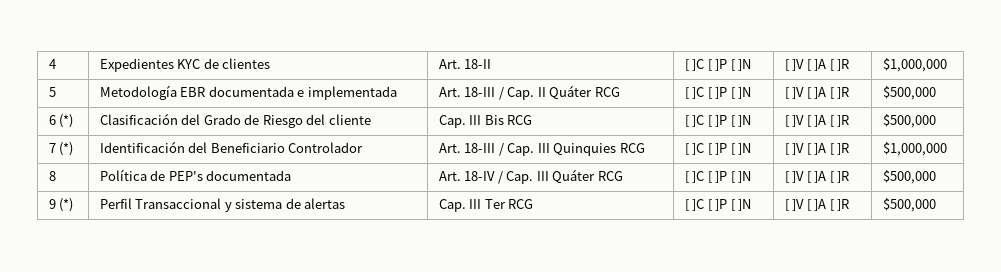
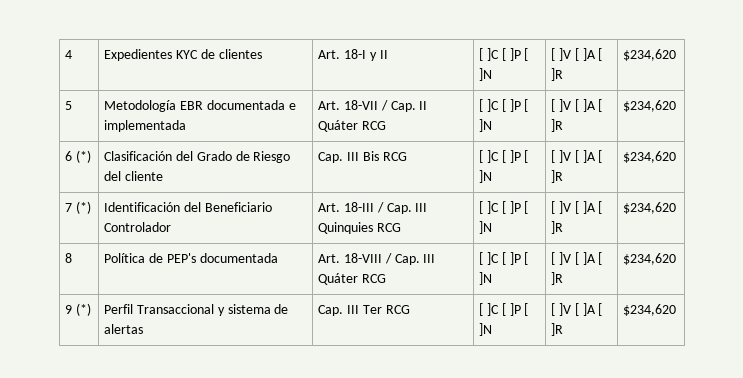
- 4 | Expedientes KYC de clientes | Art. 18-II | [ ]C [ ]P [ ]N | [ ]V [ ]A [ ]R | $1,000,000
+ 4 | Expedientes KYC de clientes | Art. 18-I y II | [ ]C [ ]P [ ]N | [ ]V [ ]A [ ]R | $234,620
- 5 | Metodología EBR documentada e implementada | Art. 18-III / Cap. II Quáter RCG | [ ]C [ ]P [ ]N | [ ]V [ ]A [ ]R | $500,000
+ 5 | Metodología EBR documentada e implementada | Art. 18-VII / Cap. II Quáter RCG | [ ]C [ ]P [ ]N | [ ]V [ ]A [ ]R | $234,620
- 6 (*) | Clasificación del Grado de Riesgo del cliente | Cap. III Bis RCG | [ ]C [ ]P [ ]N | [ ]V [ ]A [ ]R | $500,000
+ 6 (*) | Clasificación del Grado de Riesgo del cliente | Cap. III Bis RCG | [ ]C [ ]P [ ]N | [ ]V [ ]A [ ]R | $234,620
- 7 (*) | Identificación del Beneficiario Controlador | Art. 18-III / Cap. III Quinquies RCG | [ ]C [ ]P [ ]N | [ ]V [ ]A [ ]R | $1,000,000
+ 7 (*) | Identificación del Beneficiario Controlador | Art. 18-III / Cap. III Quinquies RCG | [ ]C [ ]P [ ]N | [ ]V [ ]A [ ]R | $234,620
- 8 | Política de PEP's documentada | Art. 18-IV / Cap. III Quáter RCG | [ ]C [ ]P [ ]N | [ ]V [ ]A [ ]R | $500,000
+ 8 | Política de PEP's documentada | Art. 18-VIII / Cap. III Quáter RCG | [ ]C [ ]P [ ]N | [ ]V [ ]A [ ]R | $234,620
- 9 (*) | Perfil Transaccional y sistema de alertas | Cap. III Ter RCG | [ ]C [ ]P [ ]N | [ ]V [ ]A [ ]R | $500,000
+ 9 (*) | Perfil Transaccional y sistema de alertas | Cap. III Ter RCG | [ ]C [ ]P [ ]N | [ ]V [ ]A [ ]R | $234,620

